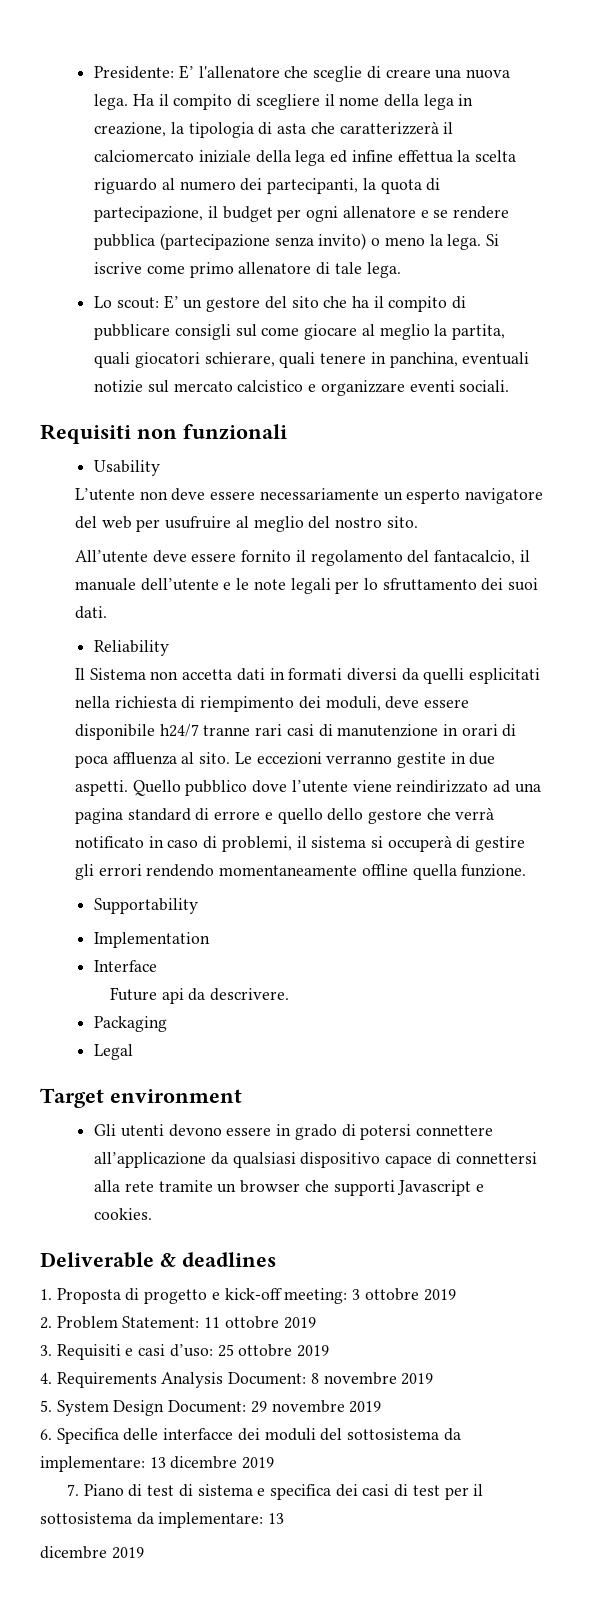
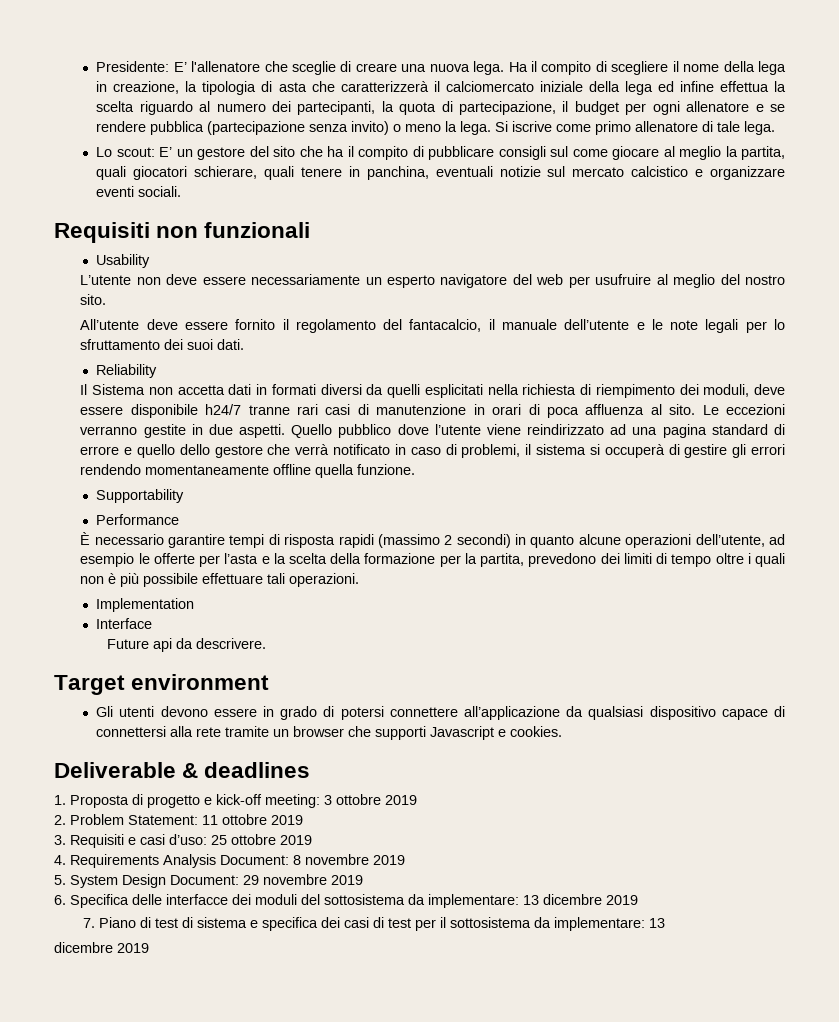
+ Performance
+ È necessario garantire tempi di risposta rapidi (massimo 2 secondi) in quanto alcune operazioni dell’utente, ad esempio le offerte per l’asta e la scelta della formazione per la partita, prevedono dei limiti di tempo oltre i quali non è più possibile effettuare tali operazioni.
- Packaging
- Legal

